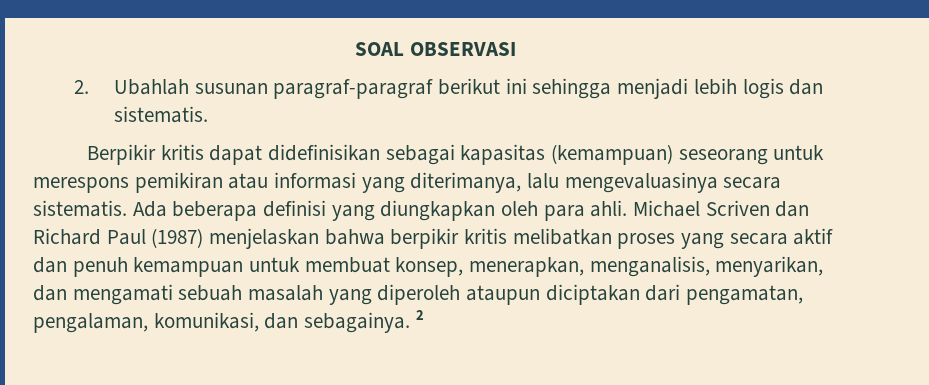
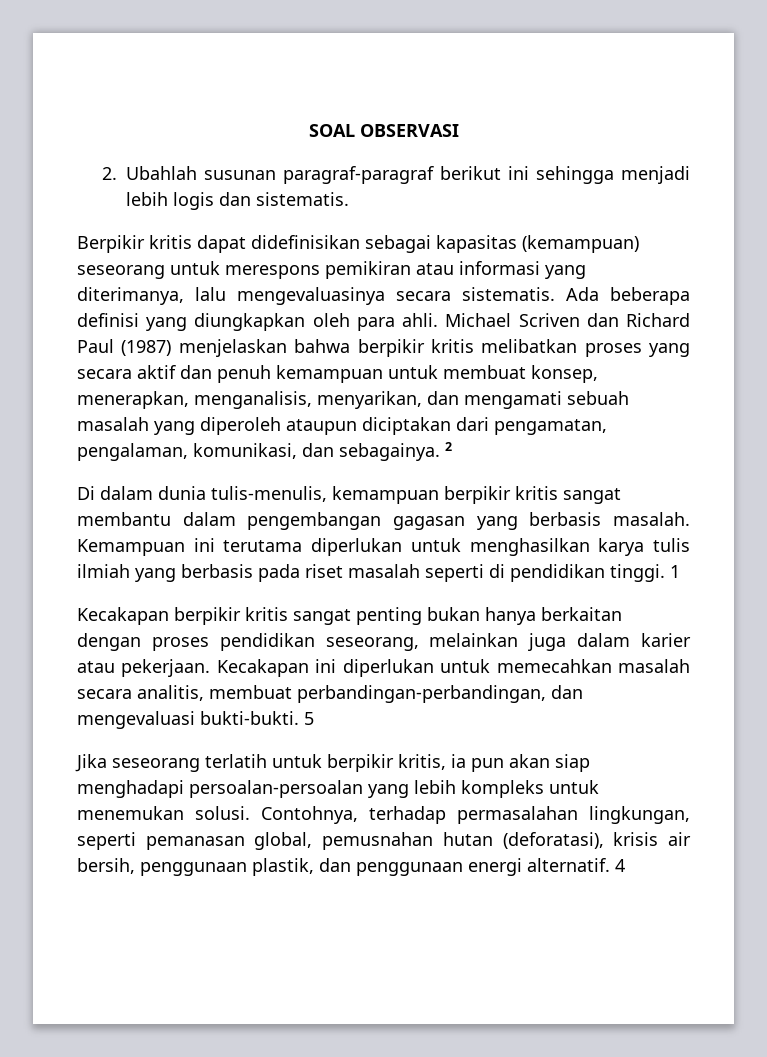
+ Di dalam dunia tulis-menulis, kemampuan berpikir kritis sangat membantu dalam pengembangan gagasan yang berbasis masalah. Kemampuan ini terutama diperlukan untuk menghasilkan karya tulis ilmiah yang berbasis pada riset masalah seperti di pendidikan tinggi. 1
+ Kecakapan berpikir kritis sangat penting bukan hanya berkaitan dengan proses pendidikan seseorang, melainkan juga dalam karier atau pekerjaan. Kecakapan ini diperlukan untuk memecahkan masalah secara analitis, membuat perbandingan-perbandingan, dan mengevaluasi bukti-bukti. 5
+ Jika seseorang terlatih untuk berpikir kritis, ia pun akan siap menghadapi persoalan-persoalan yang lebih kompleks untuk menemukan solusi. Contohnya, terhadap permasalahan lingkungan, seperti pemanasan global, pemusnahan hutan (deforatasi), krisis air bersih, penggunaan plastik, dan penggunaan energi alternatif. 4

